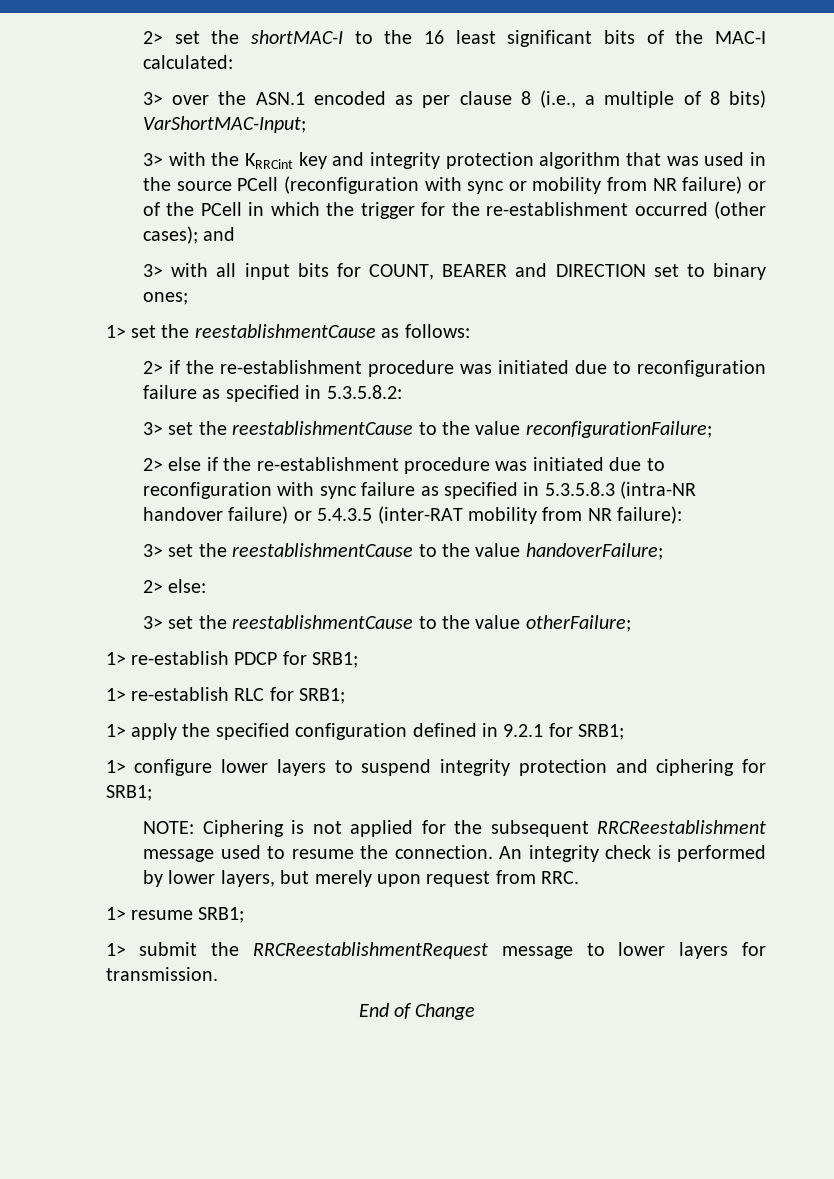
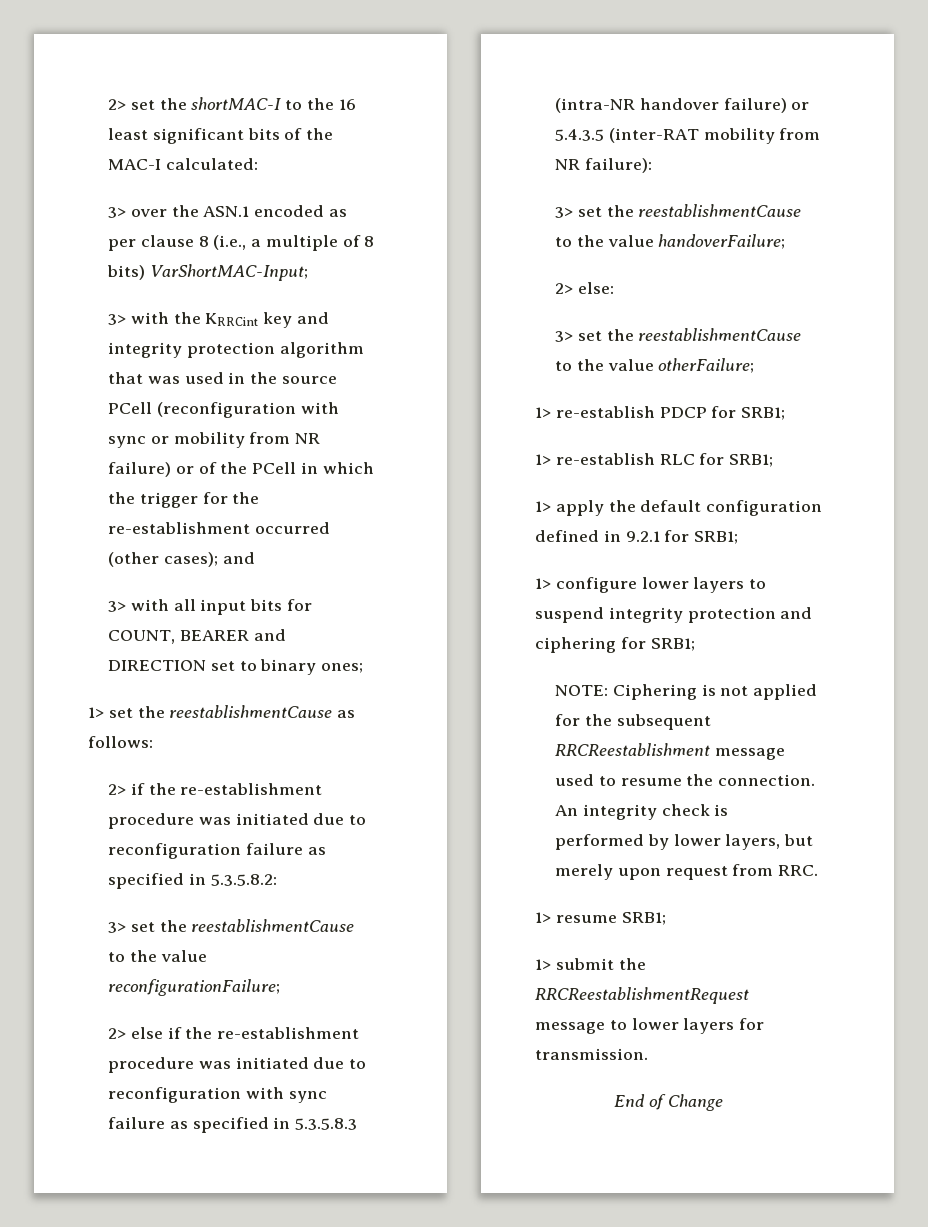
- 1> apply the specified configuration defined in 9.2.1 for SRB1;
+ 1> apply the default configuration defined in 9.2.1 for SRB1;

